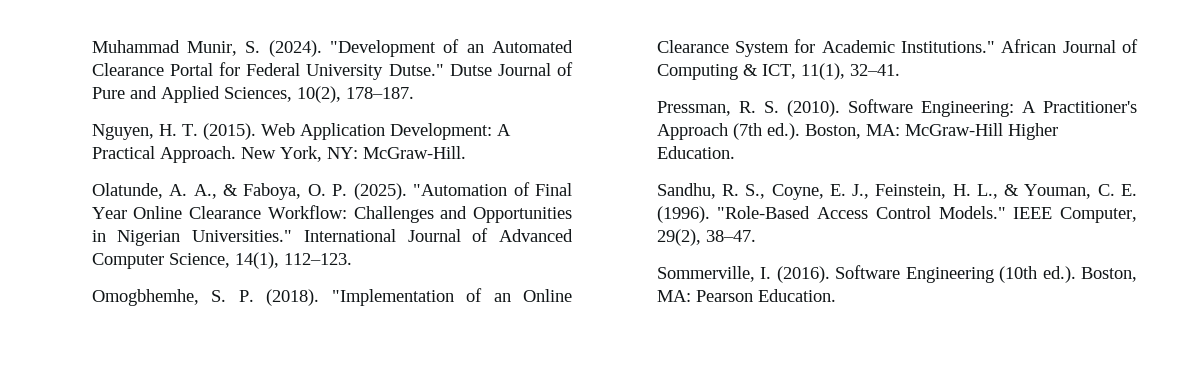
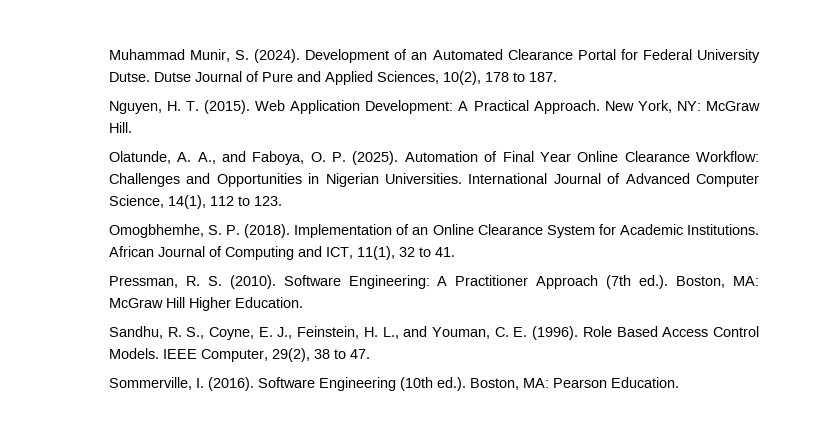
- "Development of an Automated Clearance Portal for Federal University Dutse."
+ Development of an Automated Clearance Portal for Federal University Dutse.
- Dutse Journal of Pure and Applied Sciences, 10(2), 178–187.
+ Dutse Journal of Pure and Applied Sciences, 10(2), 178 to 187.
- New York, NY: McGraw-Hill.
+ New York, NY: McGraw Hill.
- Olatunde, A. A., & Faboya, O. P. (2025).
+ Olatunde, A. A., and Faboya, O. P. (2025).
- "Automation of Final Year Online Clearance Workflow: Challenges and Opportunities in Nigerian Universities."
+ Automation of Final Year Online Clearance Workflow: Challenges and Opportunities in Nigerian Universities.
- International Journal of Advanced Computer Science, 14(1), 112–123.
+ International Journal of Advanced Computer Science, 14(1), 112 to 123.
- "Implementation of an Online Clearance System for Academic Institutions."
+ Implementation of an Online Clearance System for Academic Institutions.
- African Journal of Computing & ICT, 11(1), 32–41.
+ African Journal of Computing and ICT, 11(1), 32 to 41.
- Software Engineering: A Practitioner's Approach (7th ed.). Boston, MA: McGraw-Hill Higher Education.
+ Software Engineering: A Practitioner Approach (7th ed.). Boston, MA: McGraw Hill Higher Education.
- Sandhu, R. S., Coyne, E. J., Feinstein, H. L., & Youman, C. E. (1996).
+ Sandhu, R. S., Coyne, E. J., Feinstein, H. L., and Youman, C. E. (1996).
- "Role-Based Access Control Models."
+ Role Based Access Control Models.
- IEEE Computer, 29(2), 38–47.
+ IEEE Computer, 29(2), 38 to 47.

